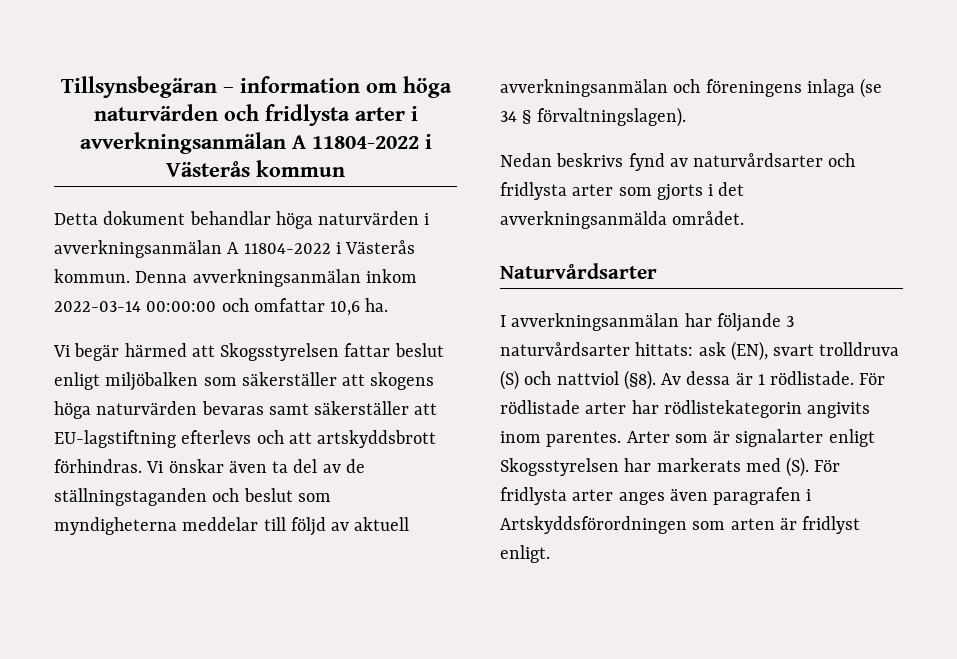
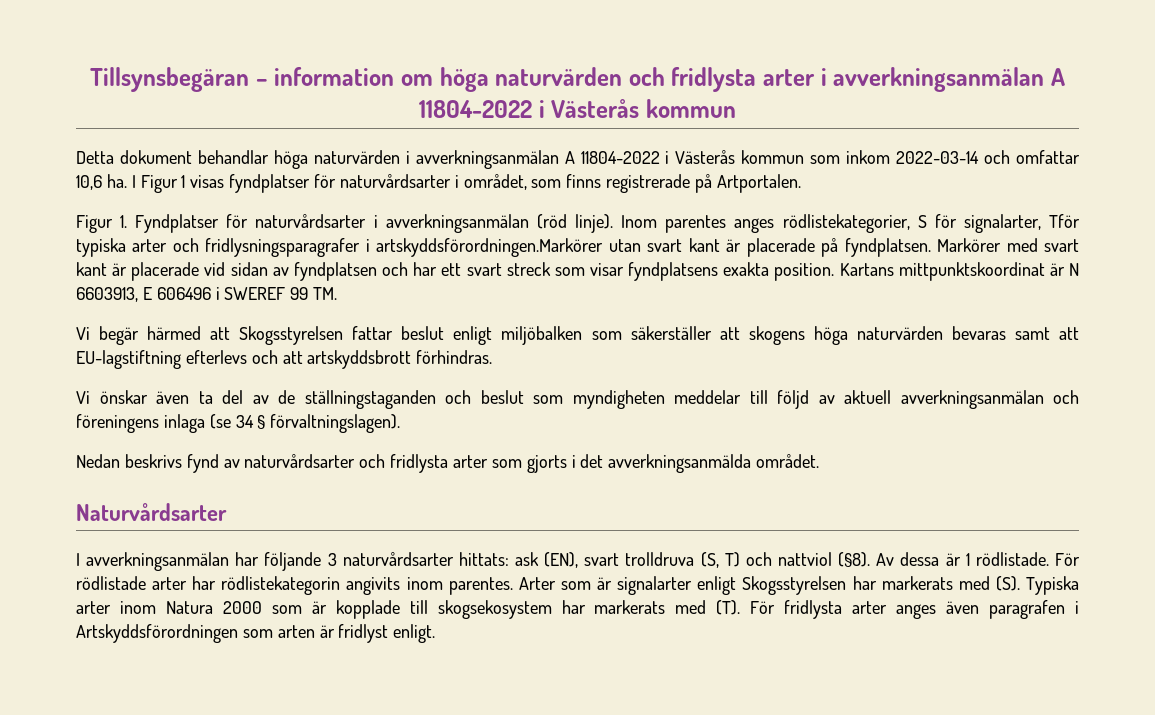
- Detta dokument behandlar höga naturvärden i avverkningsanmälan A 11804-2022 i Västerås kommun. Denna avverkningsanmälan inkom 2022-03-14 00:00:00 och omfattar 10,6 ha.
+ Detta dokument behandlar höga naturvärden i avverkningsanmälan A 11804-2022 i Västerås kommun som inkom 2022-03-14 och omfattar 10,6 ha. I Figur 1 visas fyndplatser för naturvårdsarter i området, som finns registrerade på Artportalen.
+ Figur 1. Fyndplatser för naturvårdsarter i avverkningsanmälan (röd linje). Inom parentes anges rödlistekategorier, S för signalarter, Tför typiska arter och fridlysningsparagrafer i artskyddsförordningen.Markörer utan svart kant är placerade på fyndplatsen. Markörer med svart kant är placerade vid sidan av fyndplatsen och har ett svart streck som visar fyndplatsens exakta position. Kartans mittpunktskoordinat är N 6603913, E 606496 i SWEREF 99 TM.
- Vi begär härmed att Skogsstyrelsen fattar beslut enligt miljöbalken som säkerställer att skogens höga naturvärden bevaras samt säkerställer att EU-lagstiftning efterlevs och att artskyddsbrott förhindras. Vi önskar även ta del av de ställningstaganden och beslut som myndigheterna meddelar till följd av aktuell avverkningsanmälan och föreningens inlaga (se 34 § förvaltningslagen).
+ Vi begär härmed att Skogsstyrelsen fattar beslut enligt miljöbalken som säkerställer att skogens höga naturvärden bevaras samt att EU-lagstiftning efterlevs och att artskyddsbrott förhindras.
+ Vi önskar även ta del av de ställningstaganden och beslut som myndigheten meddelar till följd av aktuell avverkningsanmälan och föreningens inlaga (se 34 § förvaltningslagen).
- I avverkningsanmälan har följande 3 naturvårdsarter hittats: ask (EN), svart trolldruva (S) och nattviol (§8).
+ I avverkningsanmälan har följande 3 naturvårdsarter hittats: ask (EN), svart trolldruva (S, T) och nattviol (§8).
- Arter som är signalarter enligt Skogsstyrelsen har markerats med (S). För fridlysta arter anges även paragrafen i Artskyddsförordningen som arten är fridlyst enligt.
+ Arter som är signalarter enligt Skogsstyrelsen har markerats med (S). Typiska arter inom Natura 2000 som är kopplade till skogsekosystem har markerats med (T). För fridlysta arter anges även paragrafen i Artskyddsförordningen som arten är fridlyst enligt.

